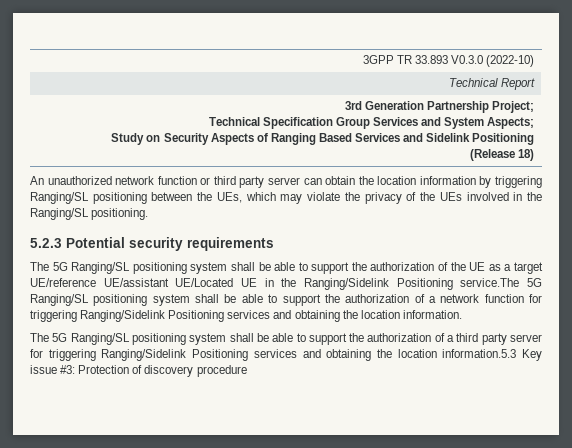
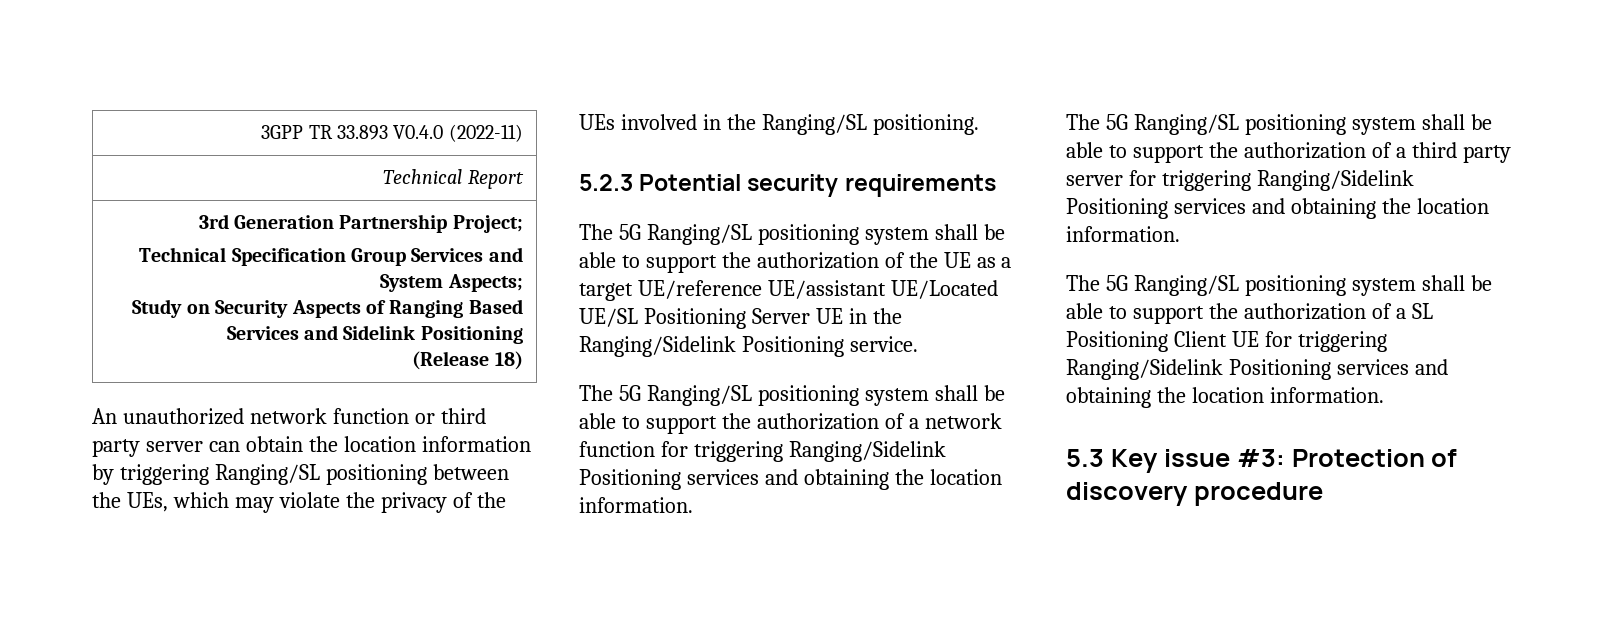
- 3GPP TR 33.893 V0.3.0 (2022-10)
+ 3GPP TR 33.893 V0.4.0 (2022-11)
- The 5G Ranging/SL positioning system shall be able to support the authorization of the UE as a target UE/reference UE/assistant UE/Located UE in the Ranging/Sidelink Positioning service.The 5G Ranging/SL positioning system shall be able to support the authorization of a network function for triggering Ranging/Sidelink Positioning services and obtaining the location information.
+ The 5G Ranging/SL positioning system shall be able to support the authorization of the UE as a target UE/reference UE/assistant UE/Located UE/SL Positioning Server UE in the Ranging/Sidelink Positioning service.
+ The 5G Ranging/SL positioning system shall be able to support the authorization of a network function for triggering Ranging/Sidelink Positioning services and obtaining the location information.
- The 5G Ranging/SL positioning system shall be able to support the authorization of a third party server for triggering Ranging/Sidelink Positioning services and obtaining the location information.5.3 Key issue #3: Protection of discovery procedure
+ The 5G Ranging/SL positioning system shall be able to support the authorization of a third party server for triggering Ranging/Sidelink Positioning services and obtaining the location information.
+ The 5G Ranging/SL positioning system shall be able to support the authorization of a SL Positioning Client UE for triggering Ranging/Sidelink Positioning services and obtaining the location information.
+ 5.3 Key issue #3: Protection of discovery procedure

